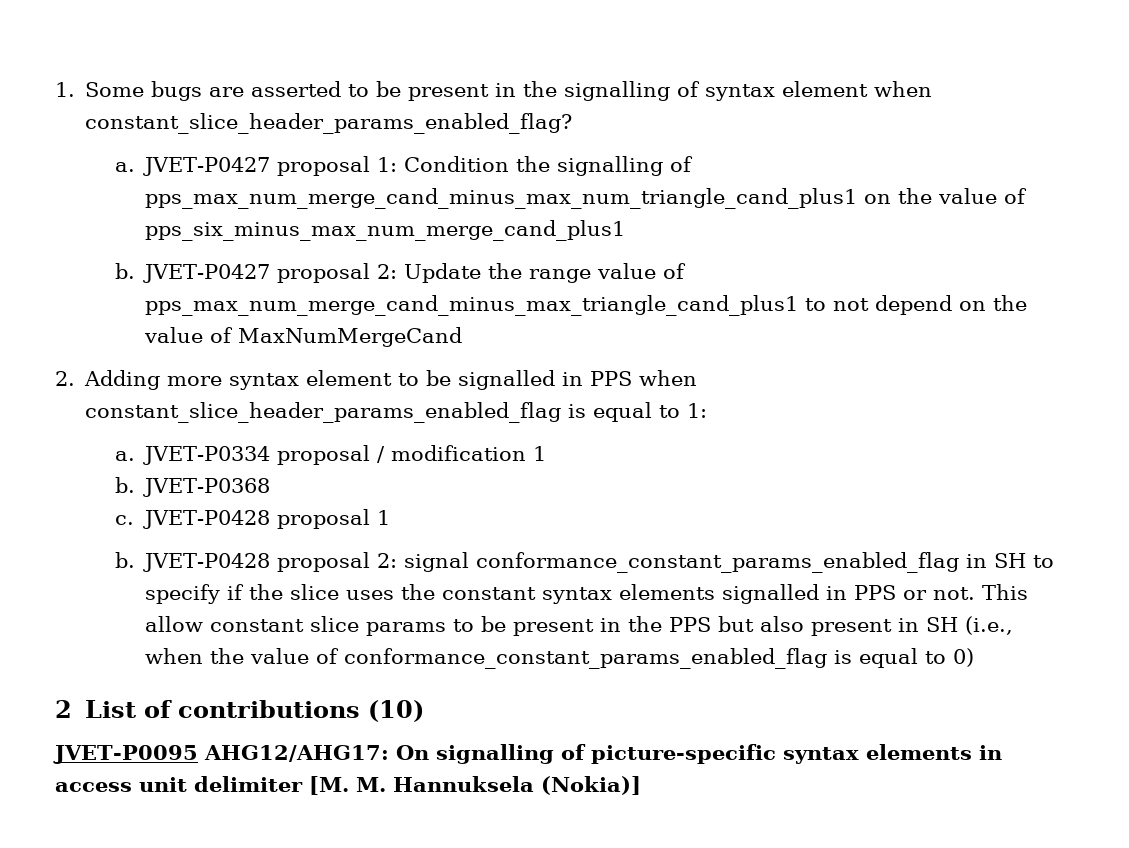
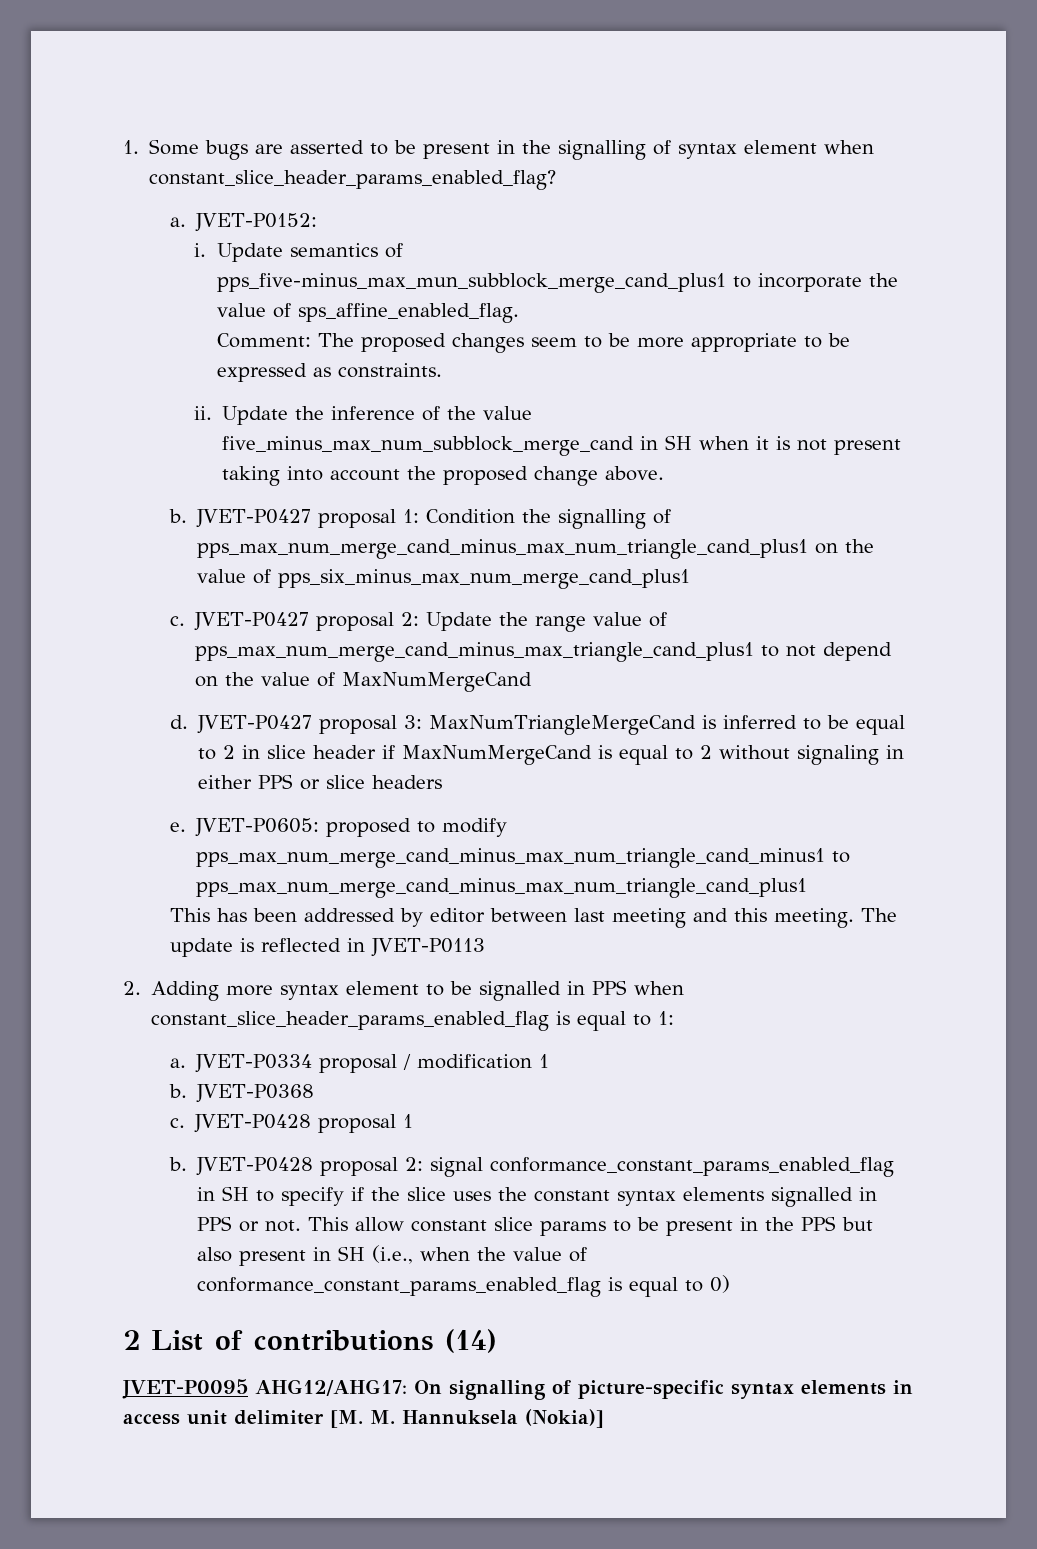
+ JVET-P0152:
+ i. Update semantics of pps_five-minus_max_mun_subblock_merge_cand_plus1 to incorporate the value of sps_affine_enabled_flag.
+ Comment: The proposed changes seem to be more appropriate to be expressed as constraints.
+ ii. Update the inference of the value five_minus_max_num_subblock_merge_cand in SH when it is not present taking into account the proposed change above.
+ b.
  JVET-P0427 proposal 1: Condition the signalling of pps_max_num_merge_cand_minus_max_num_triangle_cand_plus1 on the value of pps_six_minus_max_num_merge_cand_plus1
- b.
+ c.
+ d. JVET-P0427 proposal 3: MaxNumTriangleMergeCand is inferred to be equal to 2 in slice header if MaxNumMergeCand is equal to 2 without signaling in either PPS or slice headers
+ e. JVET-P0605: proposed to modify pps_max_num_merge_cand_minus_max_num_triangle_cand_minus1 to pps_max_num_merge_cand_minus_max_num_triangle_cand_plus1
+ This has been addressed by editor between last meeting and this meeting. The update is reflected in JVET-P0113
- 2 List of contributions (10)
+ 2 List of contributions (14)

